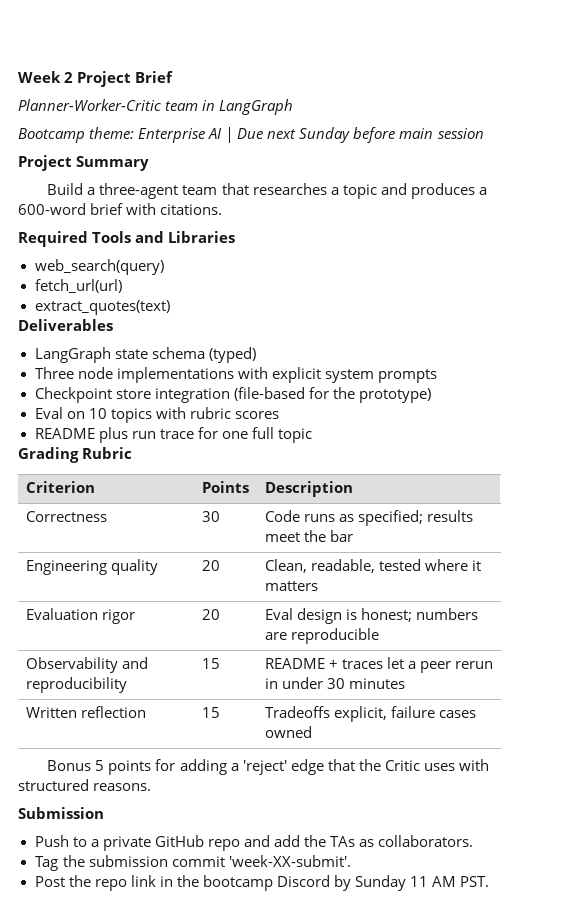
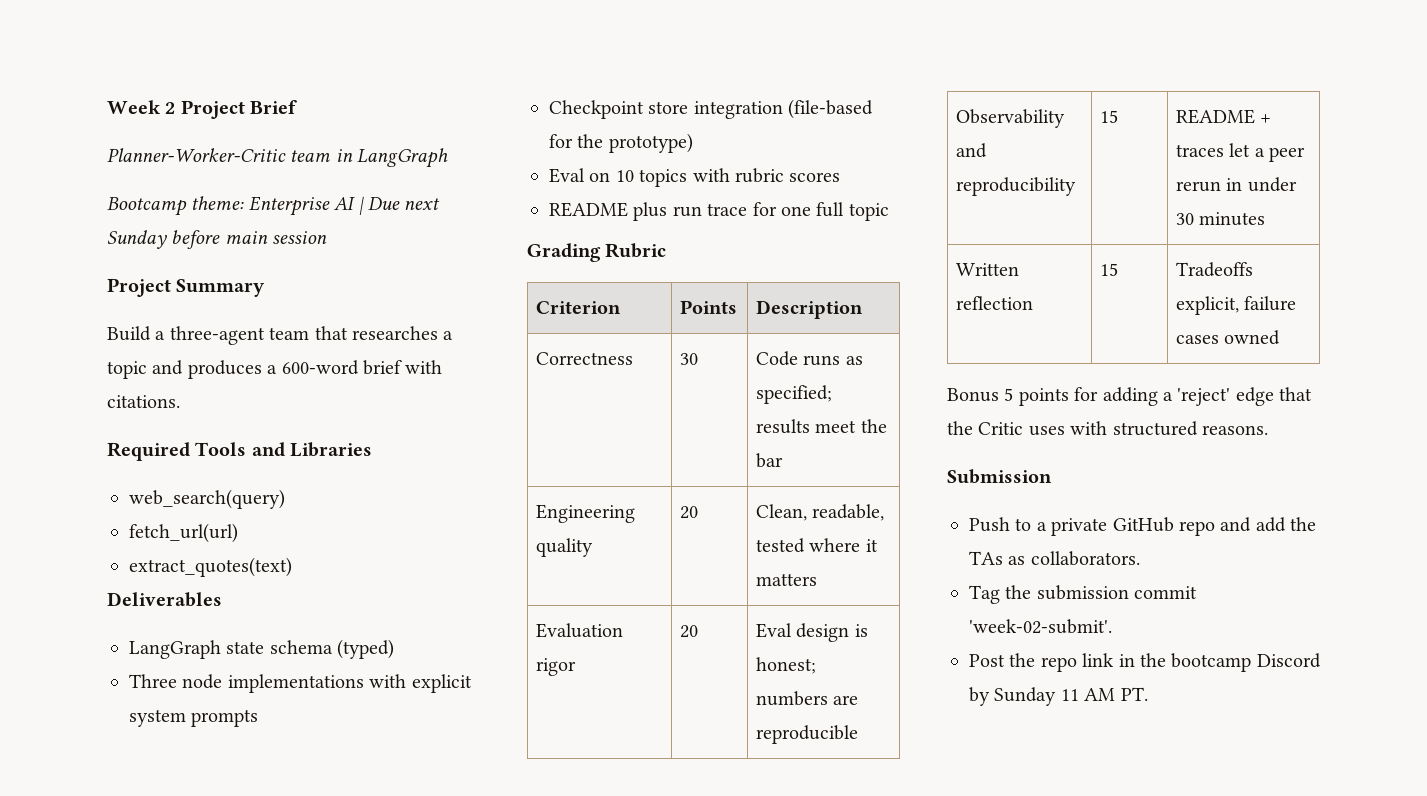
- Tag the submission commit 'week-XX-submit'.
+ Tag the submission commit 'week-02-submit'.
- Post the repo link in the bootcamp Discord by Sunday 11 AM PST.
+ Post the repo link in the bootcamp Discord by Sunday 11 AM PT.

